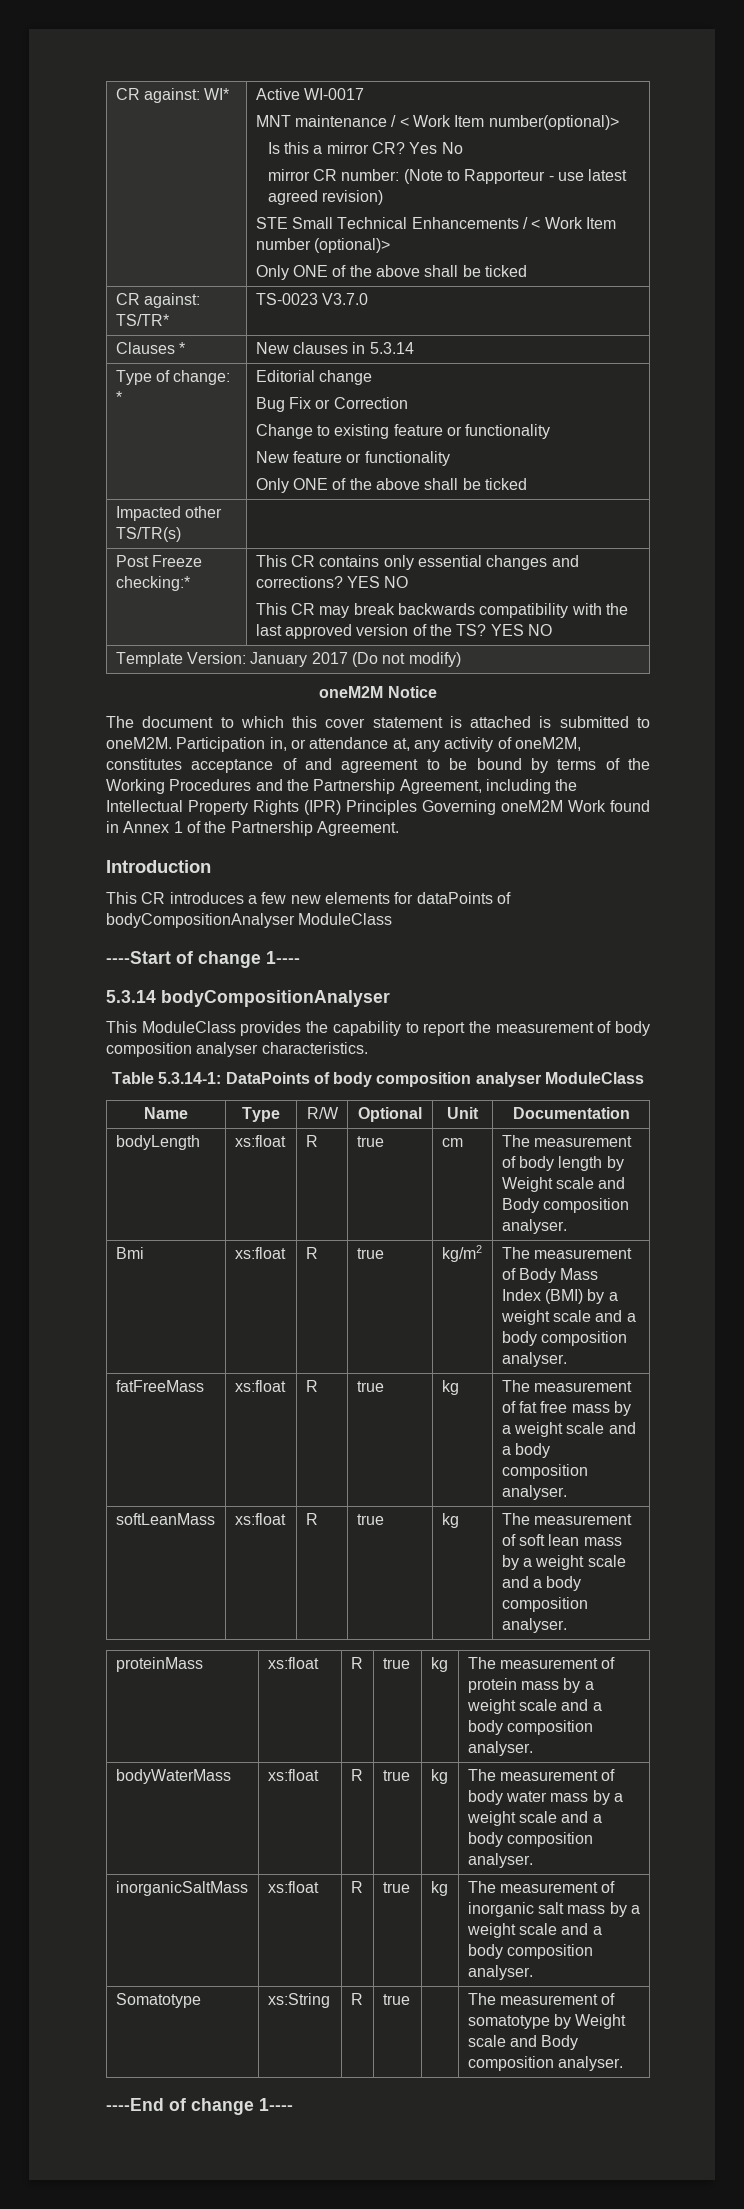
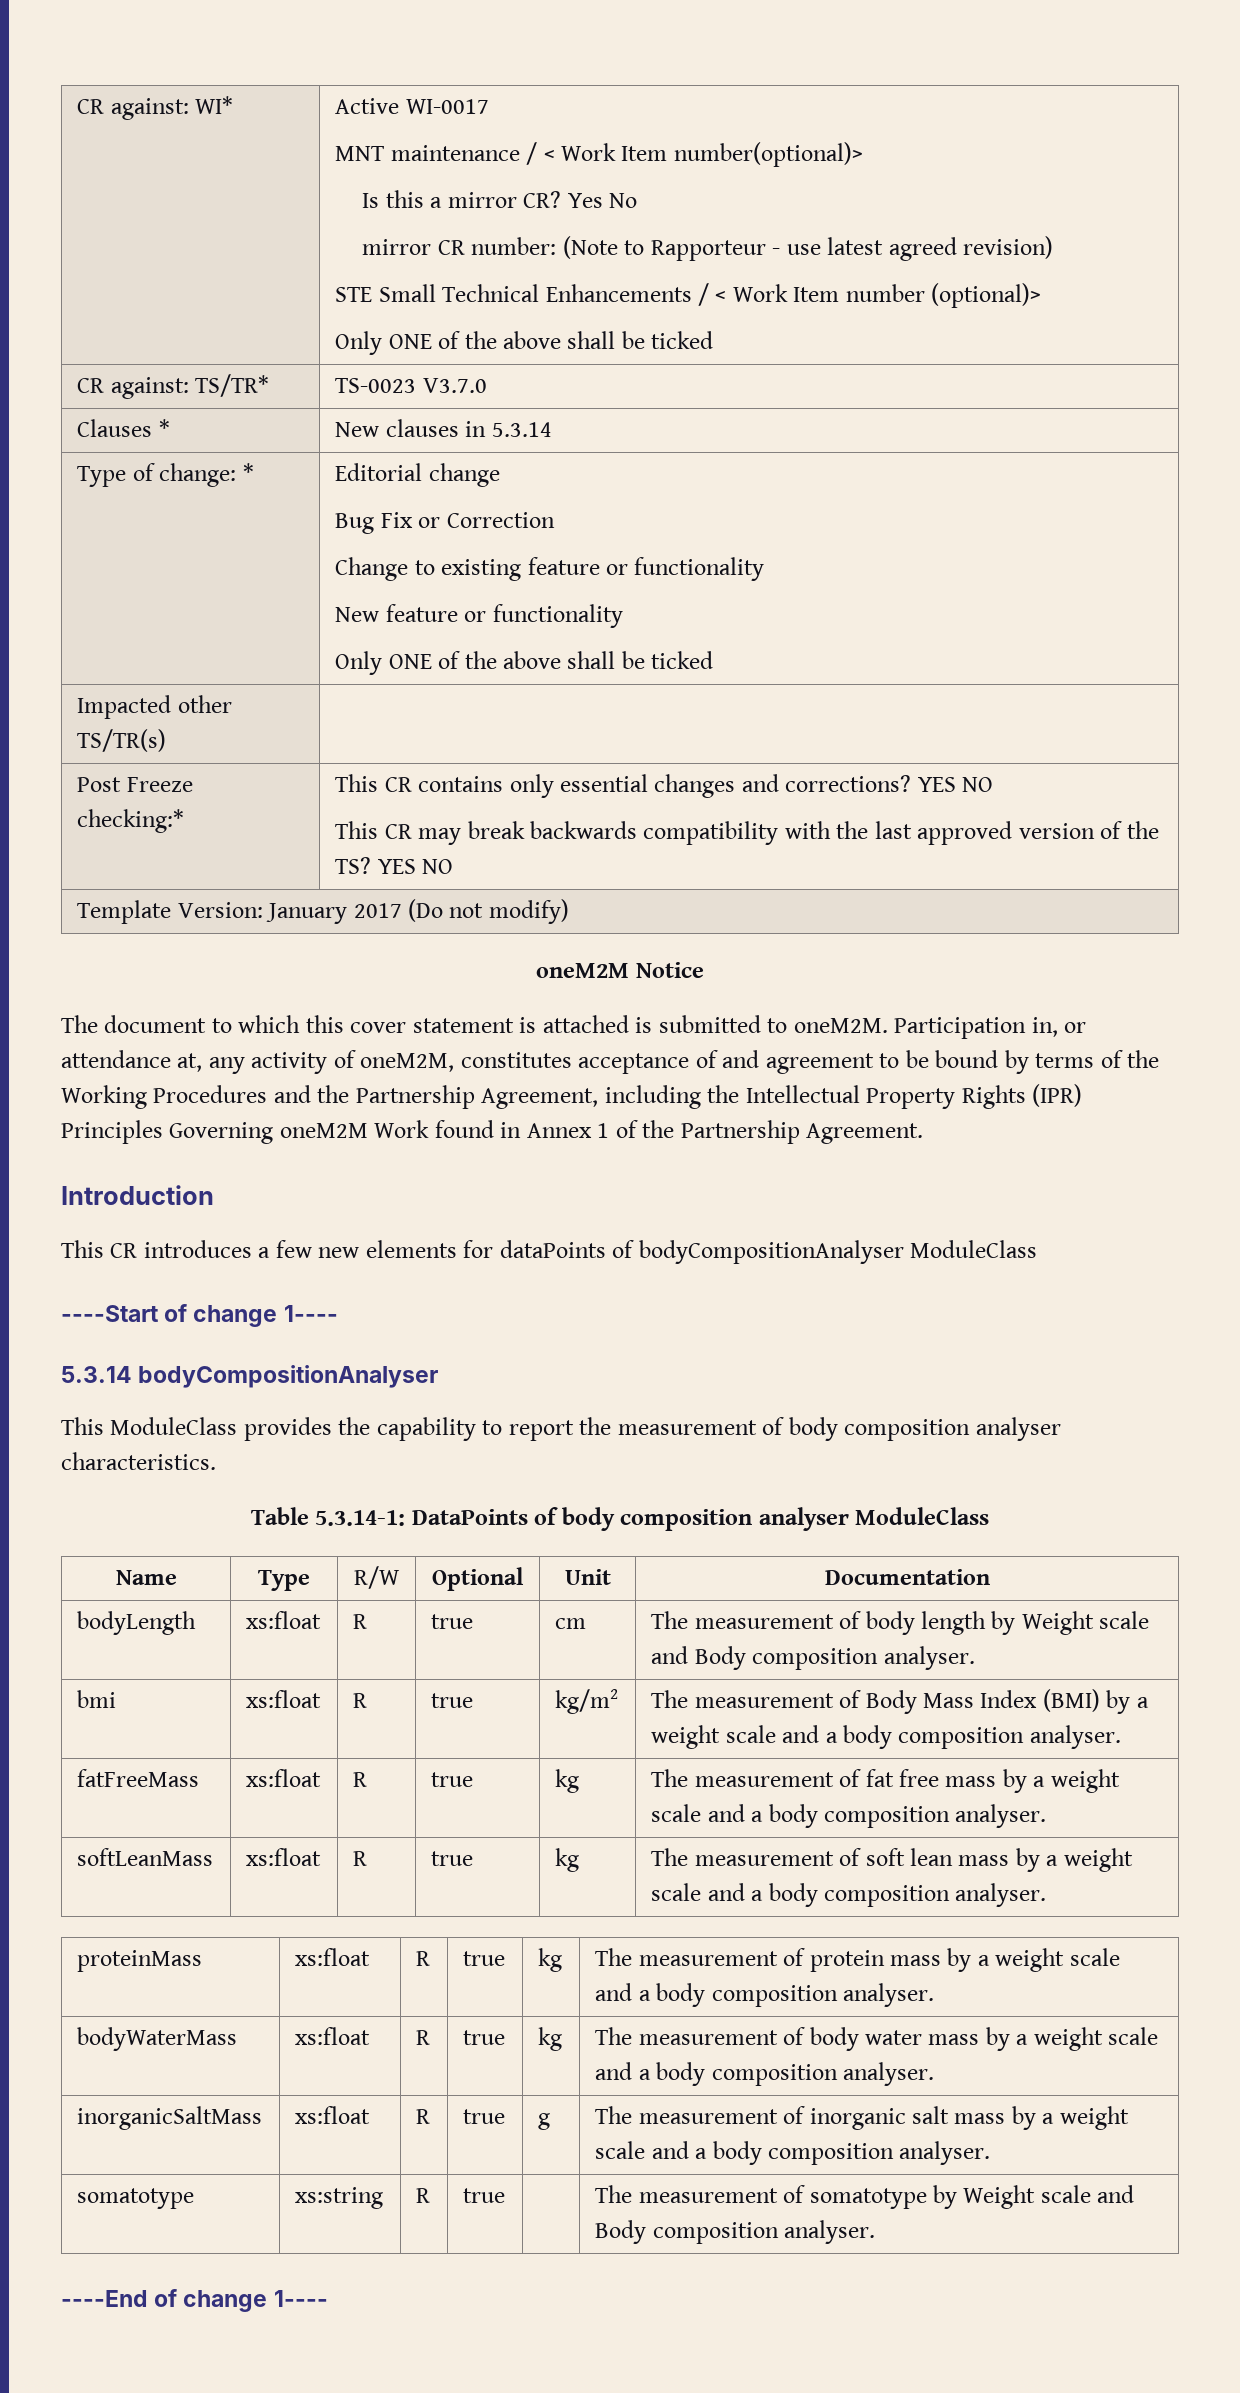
- Bmi | xs:float | R | true | kg/m2 | The measurement of Body Mass Index (BMI) by a weight scale and a body composition analyser.
+ bmi | xs:float | R | true | kg/m2 | The measurement of Body Mass Index (BMI) by a weight scale and a body composition analyser.
- inorganicSaltMass | xs:float | R | true | kg | The measurement of inorganic salt mass by a weight scale and a body composition analyser.
+ inorganicSaltMass | xs:float | R | true | g | The measurement of inorganic salt mass by a weight scale and a body composition analyser.
- Somatotype | xs:String | R | true | | The measurement of somatotype by Weight scale and Body composition analyser.
+ somatotype | xs:string | R | true | | The measurement of somatotype by Weight scale and Body composition analyser.

